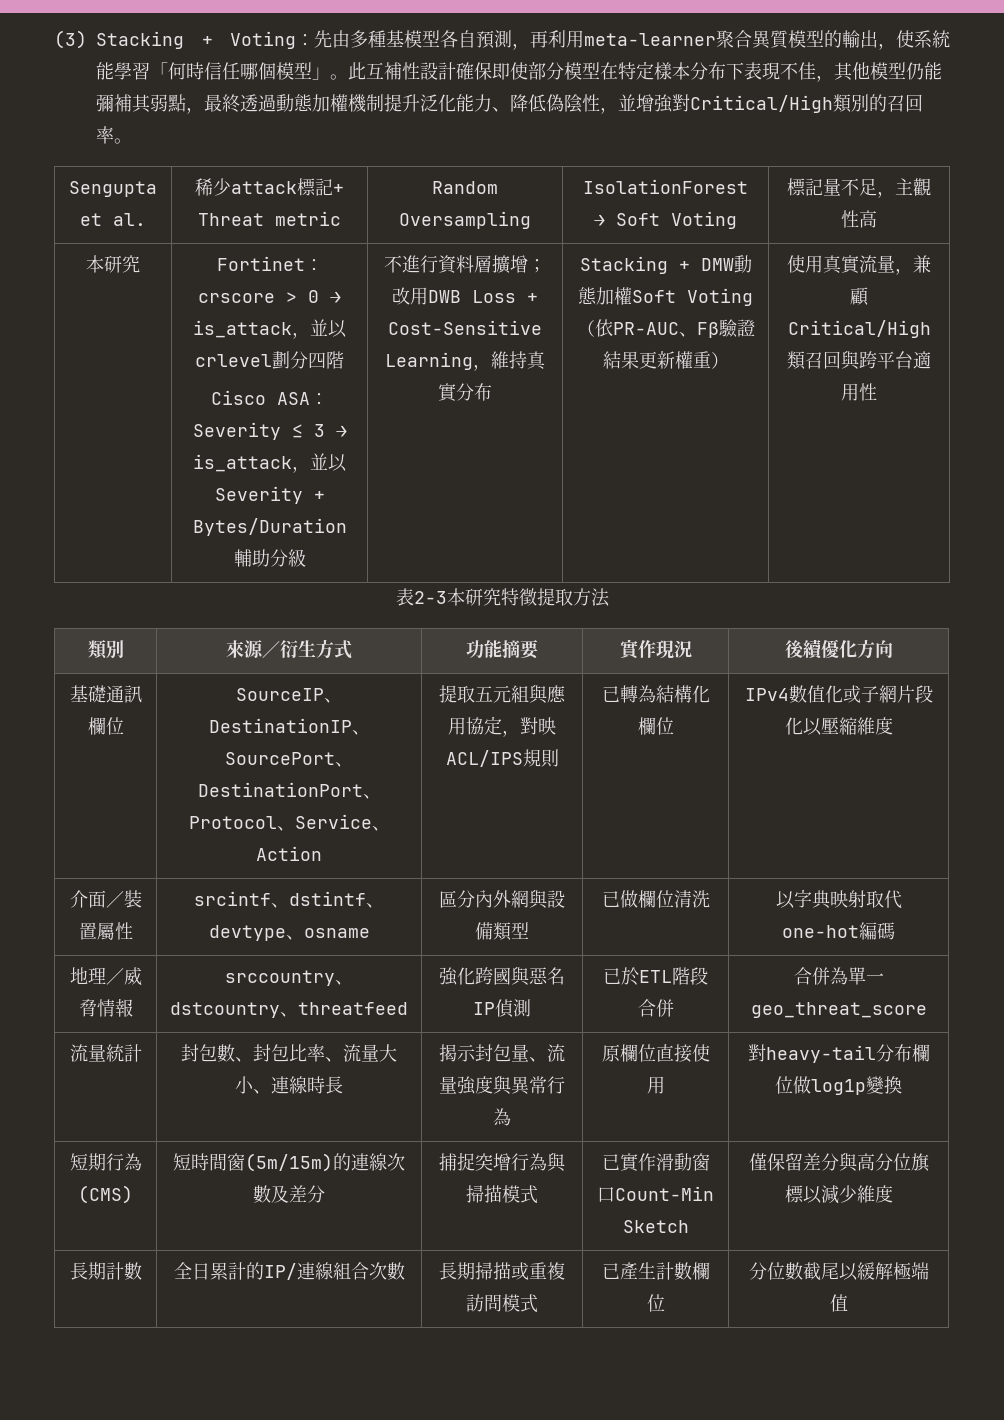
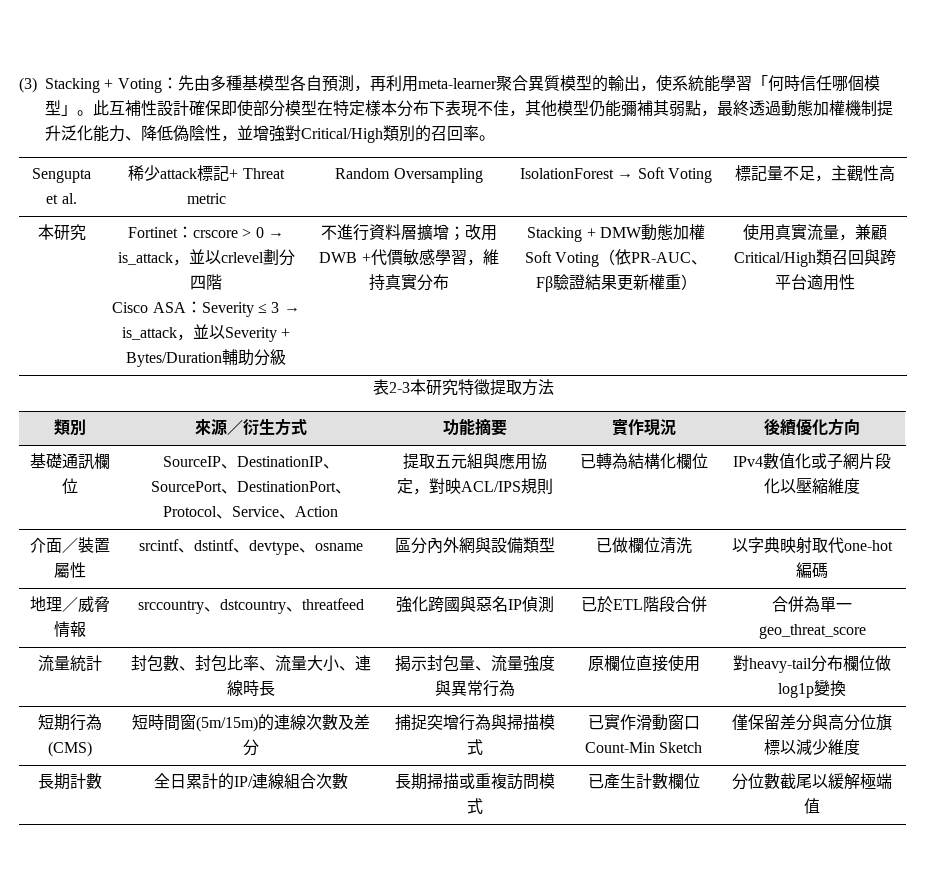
- 不進行資料層擴增；改用DWB Loss + Cost-Sensitive Learning，維持真實分布
+ 不進行資料層擴增；改用DWB +代價敏感學習，維持真實分布

